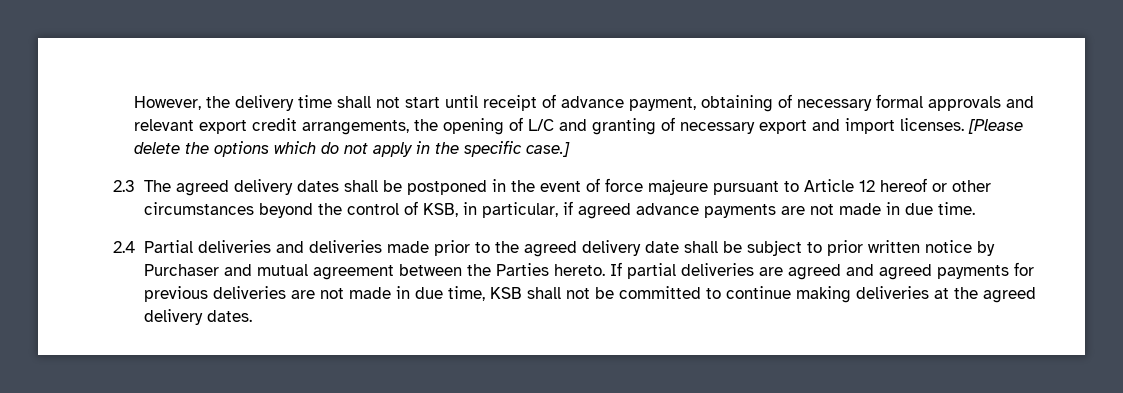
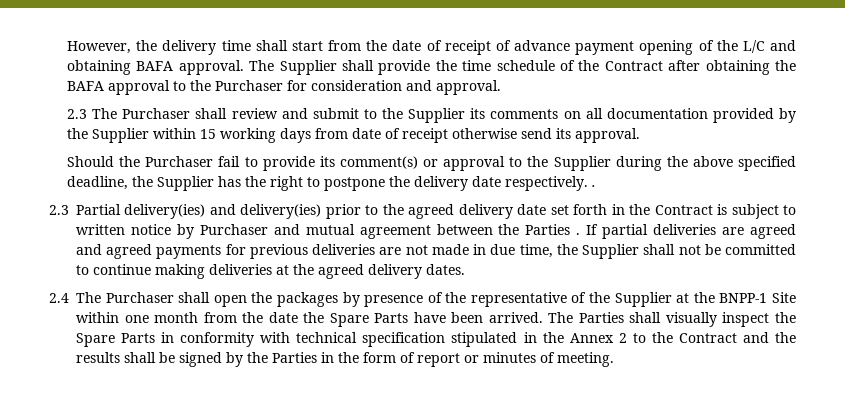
- However, the delivery time shall not start until receipt of advance payment, obtaining of necessary formal approvals and relevant export credit arrangements, the opening of L/C and granting of necessary export and import licenses. [Please delete the options which do not apply in the specific case.]
- 2.3 The agreed delivery dates shall be postponed in the event of force majeure pursuant to Article 12 hereof or other circumstances beyond the control of KSB, in particular, if agreed advance payments are not made in due time.
- 2.4 Partial deliveries and deliveries made prior to the agreed delivery date shall be subject to prior written notice by Purchaser and mutual agreement between the Parties hereto.
+ However, the delivery time shall start from the date of receipt of advance payment opening of the L/C and obtaining BAFA approval. The Supplier shall provide the time schedule of the Contract after obtaining the BAFA approval to the Purchaser for consideration and approval.
+ 2.3 The Purchaser shall review and submit to the Supplier its comments on all documentation provided by the Supplier within 15 working days from date of receipt otherwise send its approval.
+ Should the Purchaser fail to provide its comment(s) or approval to the Supplier during the above specified deadline, the Supplier has the right to postpone the delivery date respectively. .
+ 2.3 Partial delivery(ies) and delivery(ies) prior to the agreed delivery date set forth in the Contract is subject to written notice by Purchaser and mutual agreement between the Parties .
- If partial deliveries are agreed and agreed payments for previous deliveries are not made in due time, KSB shall not be committed to continue making deliveries at the agreed delivery dates.
+ If partial deliveries are agreed and agreed payments for previous deliveries are not made in due time, the Supplier shall not be committed to continue making deliveries at the agreed delivery dates.
+ 2.4 The Purchaser shall open the packages by presence of the representative of the Supplier at the BNPP-1 Site within one month from the date the Spare Parts have been arrived. The Parties shall visually inspect the Spare Parts in conformity with technical specification stipulated in the Annex 2 to the Contract and the results shall be signed by the Parties in the form of report or minutes of meeting.

